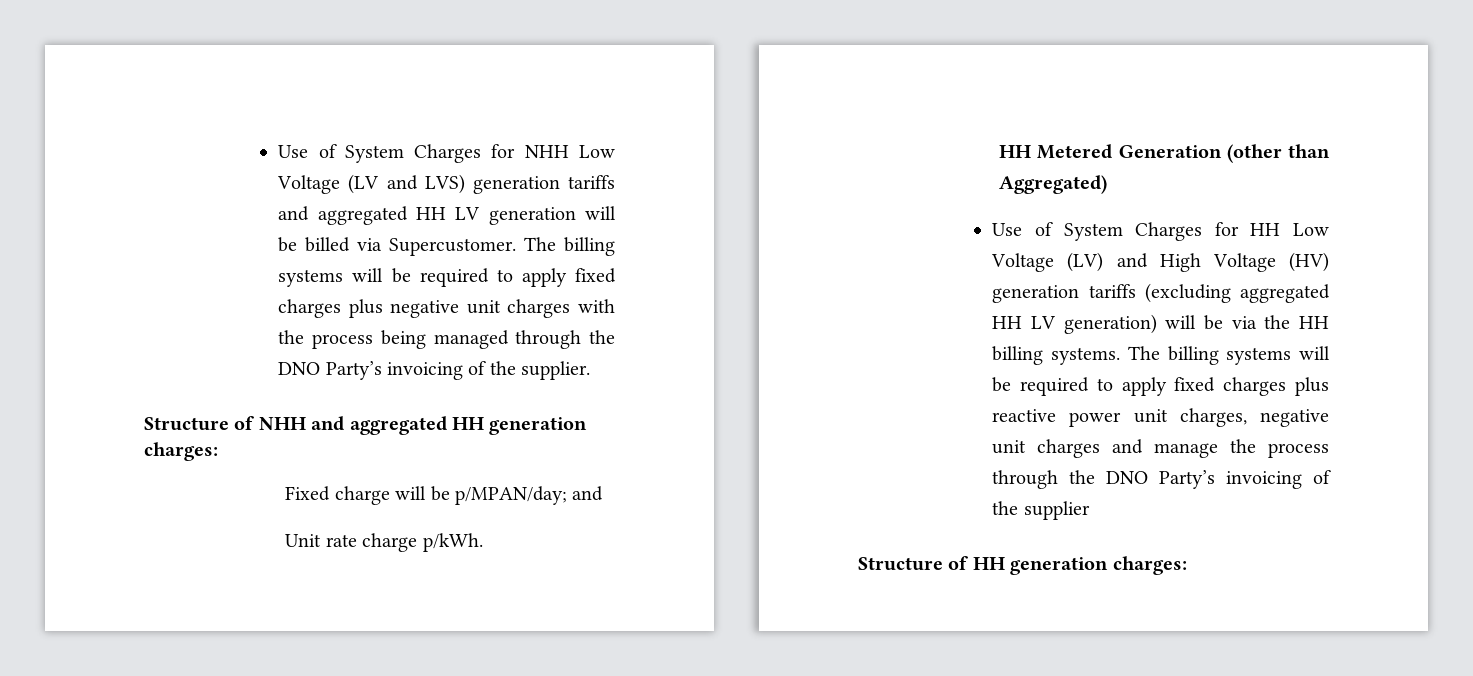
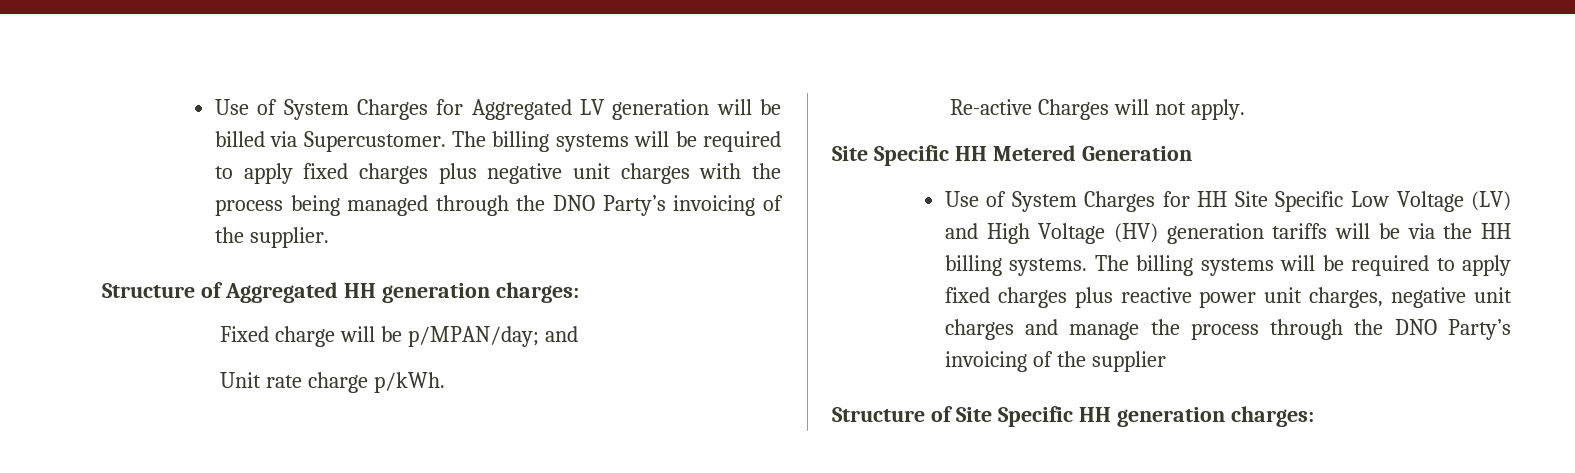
- Use of System Charges for NHH Low Voltage (LV and LVS) generation tariffs and aggregated HH LV generation will be billed via Supercustomer.
+ Use of System Charges for Aggregated LV generation will be billed via Supercustomer.
- Structure of NHH and aggregated HH generation charges:
+ Structure of Aggregated HH generation charges:
- HH Metered Generation (other than Aggregated)
+ Re-active Charges will not apply.
+ Site Specific HH Metered Generation
- Use of System Charges for HH Low Voltage (LV) and High Voltage (HV) generation tariffs (excluding aggregated HH LV generation) will be via the HH billing systems.
+ Use of System Charges for HH Site Specific Low Voltage (LV) and High Voltage (HV) generation tariffs will be via the HH billing systems.
- Structure of HH generation charges:
+ Structure of Site Specific HH generation charges:

